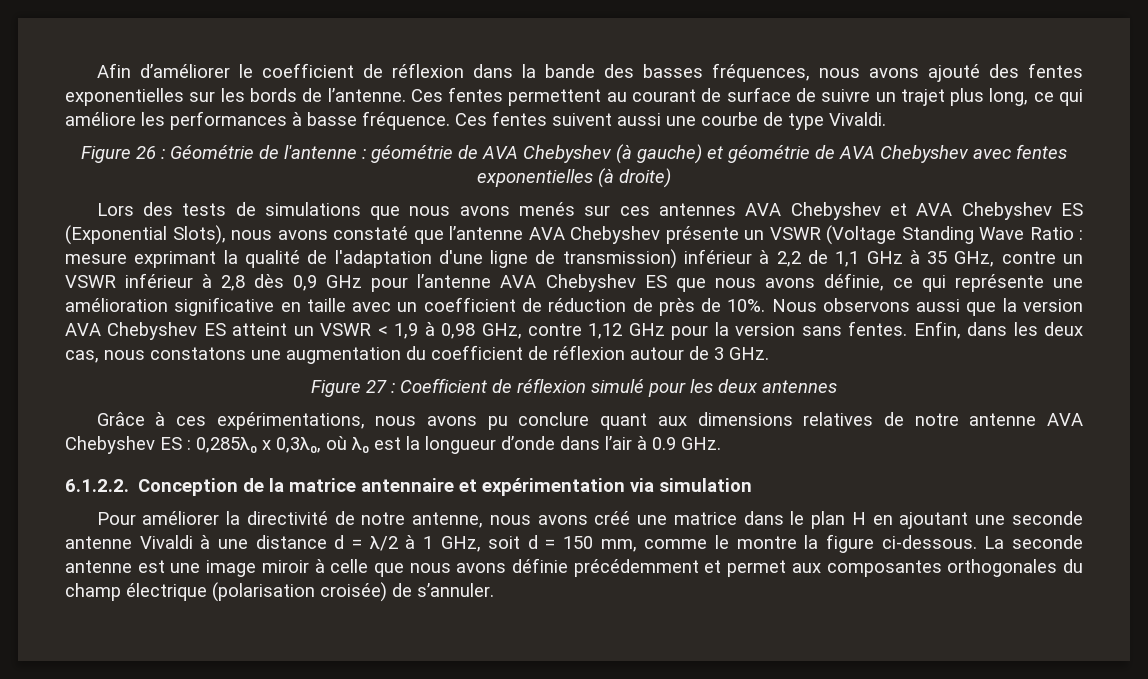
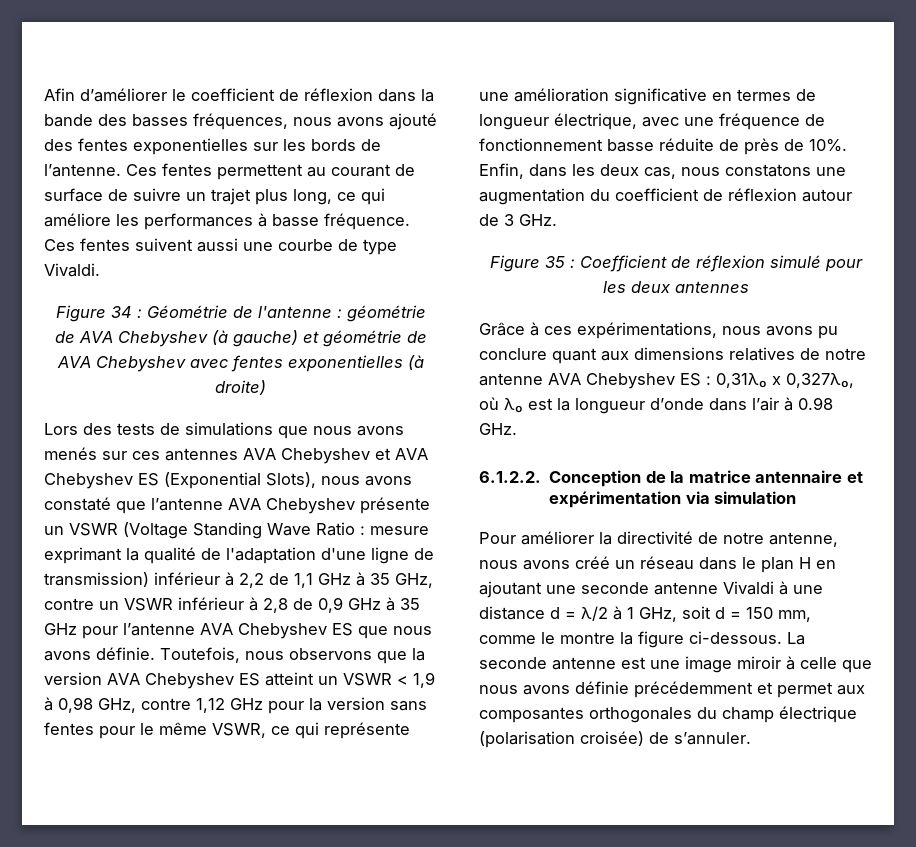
- Figure 26 : Géométrie de l'antenne : géométrie de AVA Chebyshev (à gauche) et géométrie de AVA Chebyshev avec fentes exponentielles (à droite)
+ Figure 34 : Géométrie de l'antenne : géométrie de AVA Chebyshev (à gauche) et géométrie de AVA Chebyshev avec fentes exponentielles (à droite)
- mesure exprimant la qualité de l'adaptation d'une ligne de transmission) inférieur à 2,2 de 1,1 GHz à 35 GHz, contre un VSWR inférieur à 2,8 dès 0,9 GHz pour l’antenne AVA Chebyshev ES que nous avons définie, ce qui représente une amélioration significative en taille avec un coefficient de réduction de près de 10%. Nous observons aussi que la version AVA Chebyshev ES atteint un VSWR < 1,9 à 0,98 GHz, contre 1,12 GHz pour la version sans fentes.
+ mesure exprimant la qualité de l'adaptation d'une ligne de transmission) inférieur à 2,2 de 1,1 GHz à 35 GHz, contre un VSWR inférieur à 2,8 de 0,9 GHz à 35 GHz pour l’antenne AVA Chebyshev ES que nous avons définie. Toutefois, nous observons que la version AVA Chebyshev ES atteint un VSWR < 1,9 à 0,98 GHz, contre 1,12 GHz pour la version sans fentes pour le même VSWR, ce qui représente une amélioration significative en termes de longueur électrique, avec une fréquence de fonctionnement basse réduite de près de 10%.
- Figure 27 : Coefficient de réflexion simulé pour les deux antennes
+ Figure 35 : Coefficient de réflexion simulé pour les deux antennes
- Grâce à ces expérimentations, nous avons pu conclure quant aux dimensions relatives de notre antenne AVA Chebyshev ES : 0,285λ₀ x 0,3λ₀, où λ₀ est la longueur d’onde dans l’air à 0.9 GHz.
+ Grâce à ces expérimentations, nous avons pu conclure quant aux dimensions relatives de notre antenne AVA Chebyshev ES : 0,31λ₀ x 0,327λ₀, où λ₀ est la longueur d’onde dans l’air à 0.98 GHz.
- Pour améliorer la directivité de notre antenne, nous avons créé une matrice dans le plan H en ajoutant une seconde antenne Vivaldi à une distance d = λ/2 à 1 GHz, soit d = 150 mm, comme le montre la figure ci-dessous.
+ Pour améliorer la directivité de notre antenne, nous avons créé un réseau dans le plan H en ajoutant une seconde antenne Vivaldi à une distance d = λ/2 à 1 GHz, soit d = 150 mm, comme le montre la figure ci-dessous.

